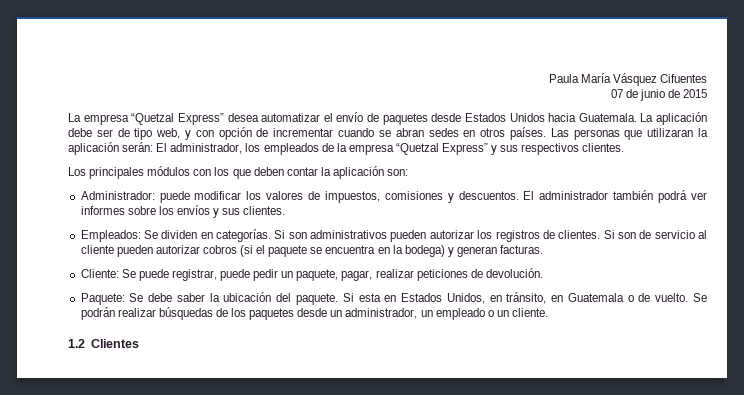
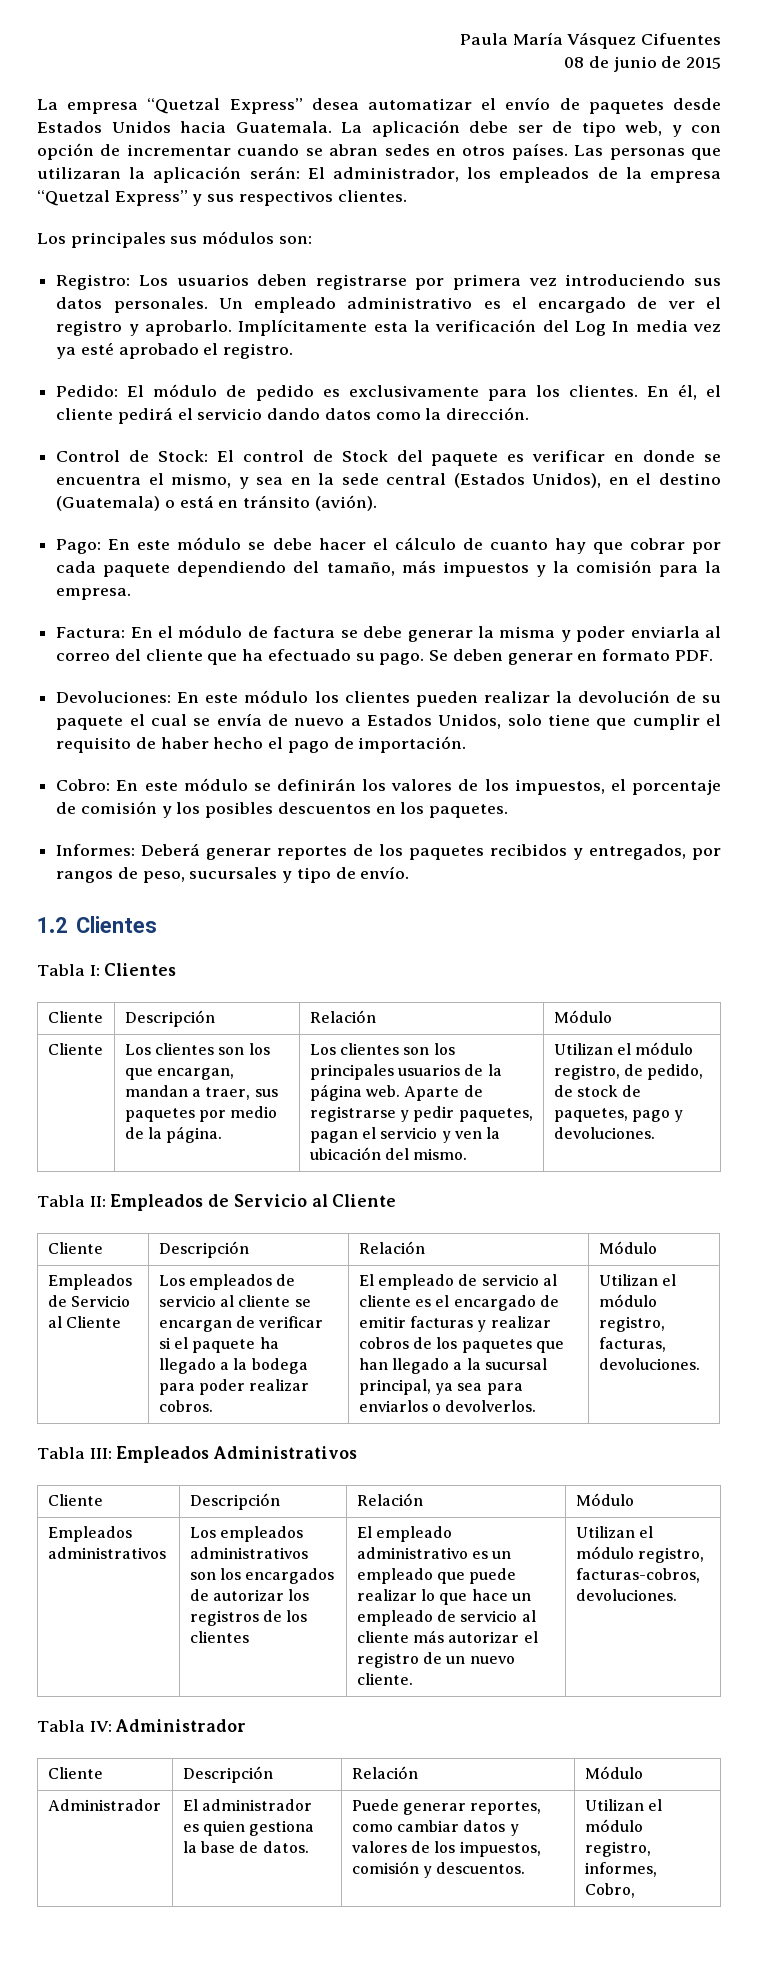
- 07 de junio de 2015
+ 08 de junio de 2015
- Los principales módulos con los que deben contar la aplicación son:
- Administrador: puede modificar los valores de impuestos, comisiones y descuentos. El administrador también podrá ver informes sobre los envíos y sus clientes.
- Empleados: Se dividen en categorías. Si son administrativos pueden autorizar los registros de clientes. Si son de servicio al cliente pueden autorizar cobros (si el paquete se encuentra en la bodega) y generan facturas.
- Cliente: Se puede registrar, puede pedir un paquete, pagar, realizar peticiones de devolución.
- Paquete: Se debe saber la ubicación del paquete. Si esta en Estados Unidos, en tránsito, en Guatemala o de vuelto. Se podrán realizar búsquedas de los paquetes desde un administrador, un empleado o un cliente.
+ Los principales sus módulos son:
+ Registro: Los usuarios deben registrarse por primera vez introduciendo sus datos personales. Un empleado administrativo es el encargado de ver el registro y aprobarlo. Implícitamente esta la verificación del Log In media vez ya esté aprobado el registro.
+ Pedido: El módulo de pedido es exclusivamente para los clientes. En él, el cliente pedirá el servicio dando datos como la dirección.
+ Control de Stock: El control de Stock del paquete es verificar en donde se encuentra el mismo, y sea en la sede central (Estados Unidos), en el destino (Guatemala) o está en tránsito (avión).
+ Pago: En este módulo se debe hacer el cálculo de cuanto hay que cobrar por cada paquete dependiendo del tamaño, más impuestos y la comisión para la empresa.
+ Factura: En el módulo de factura se debe generar la misma y poder enviarla al correo del cliente que ha efectuado su pago. Se deben generar en formato PDF.
+ Devoluciones: En este módulo los clientes pueden realizar la devolución de su paquete el cual se envía de nuevo a Estados Unidos, solo tiene que cumplir el requisito de haber hecho el pago de importación.
+ Cobro: En este módulo se definirán los valores de los impuestos, el porcentaje de comisión y los posibles descuentos en los paquetes.
+ Informes: Deberá generar reportes de los paquetes recibidos y entregados, por rangos de peso, sucursales y tipo de envío.
  1.2 Clientes
+ Tabla I: Clientes
+ Cliente | Descripción | Relación | Módulo
+ Cliente | Los clientes son los que encargan, mandan a traer, sus paquetes por medio de la página. | Los clientes son los principales usuarios de la página web. Aparte de registrarse y pedir paquetes, pagan el servicio y ven la ubicación del mismo. | Utilizan el módulo registro, de pedido, de stock de paquetes, pago y devoluciones.
+ Tabla II: Empleados de Servicio al Cliente
+ Cliente | Descripción | Relación | Módulo
+ Empleados de Servicio al Cliente | Los empleados de servicio al cliente se encargan de verificar si el paquete ha llegado a la bodega para poder realizar cobros. | El empleado de servicio al cliente es el encargado de emitir facturas y realizar cobros de los paquetes que han llegado a la sucursal principal, ya sea para enviarlos o devolverlos. | Utilizan el módulo registro, facturas, devoluciones.
+ Tabla III: Empleados Administrativos
+ Cliente | Descripción | Relación | Módulo
+ Empleados administrativos | Los empleados administrativos son los encargados de autorizar los registros de los clientes | El empleado administrativo es un empleado que puede realizar lo que hace un empleado de servicio al cliente más autorizar el registro de un nuevo cliente. | Utilizan el módulo registro, facturas-cobros, devoluciones.
+ Tabla IV: Administrador
+ Cliente | Descripción | Relación | Módulo
+ Administrador | El administrador es quien gestiona la base de datos. | Puede generar reportes, como cambiar datos y valores de los impuestos, comisión y descuentos. | Utilizan el módulo registro, informes, Cobro,

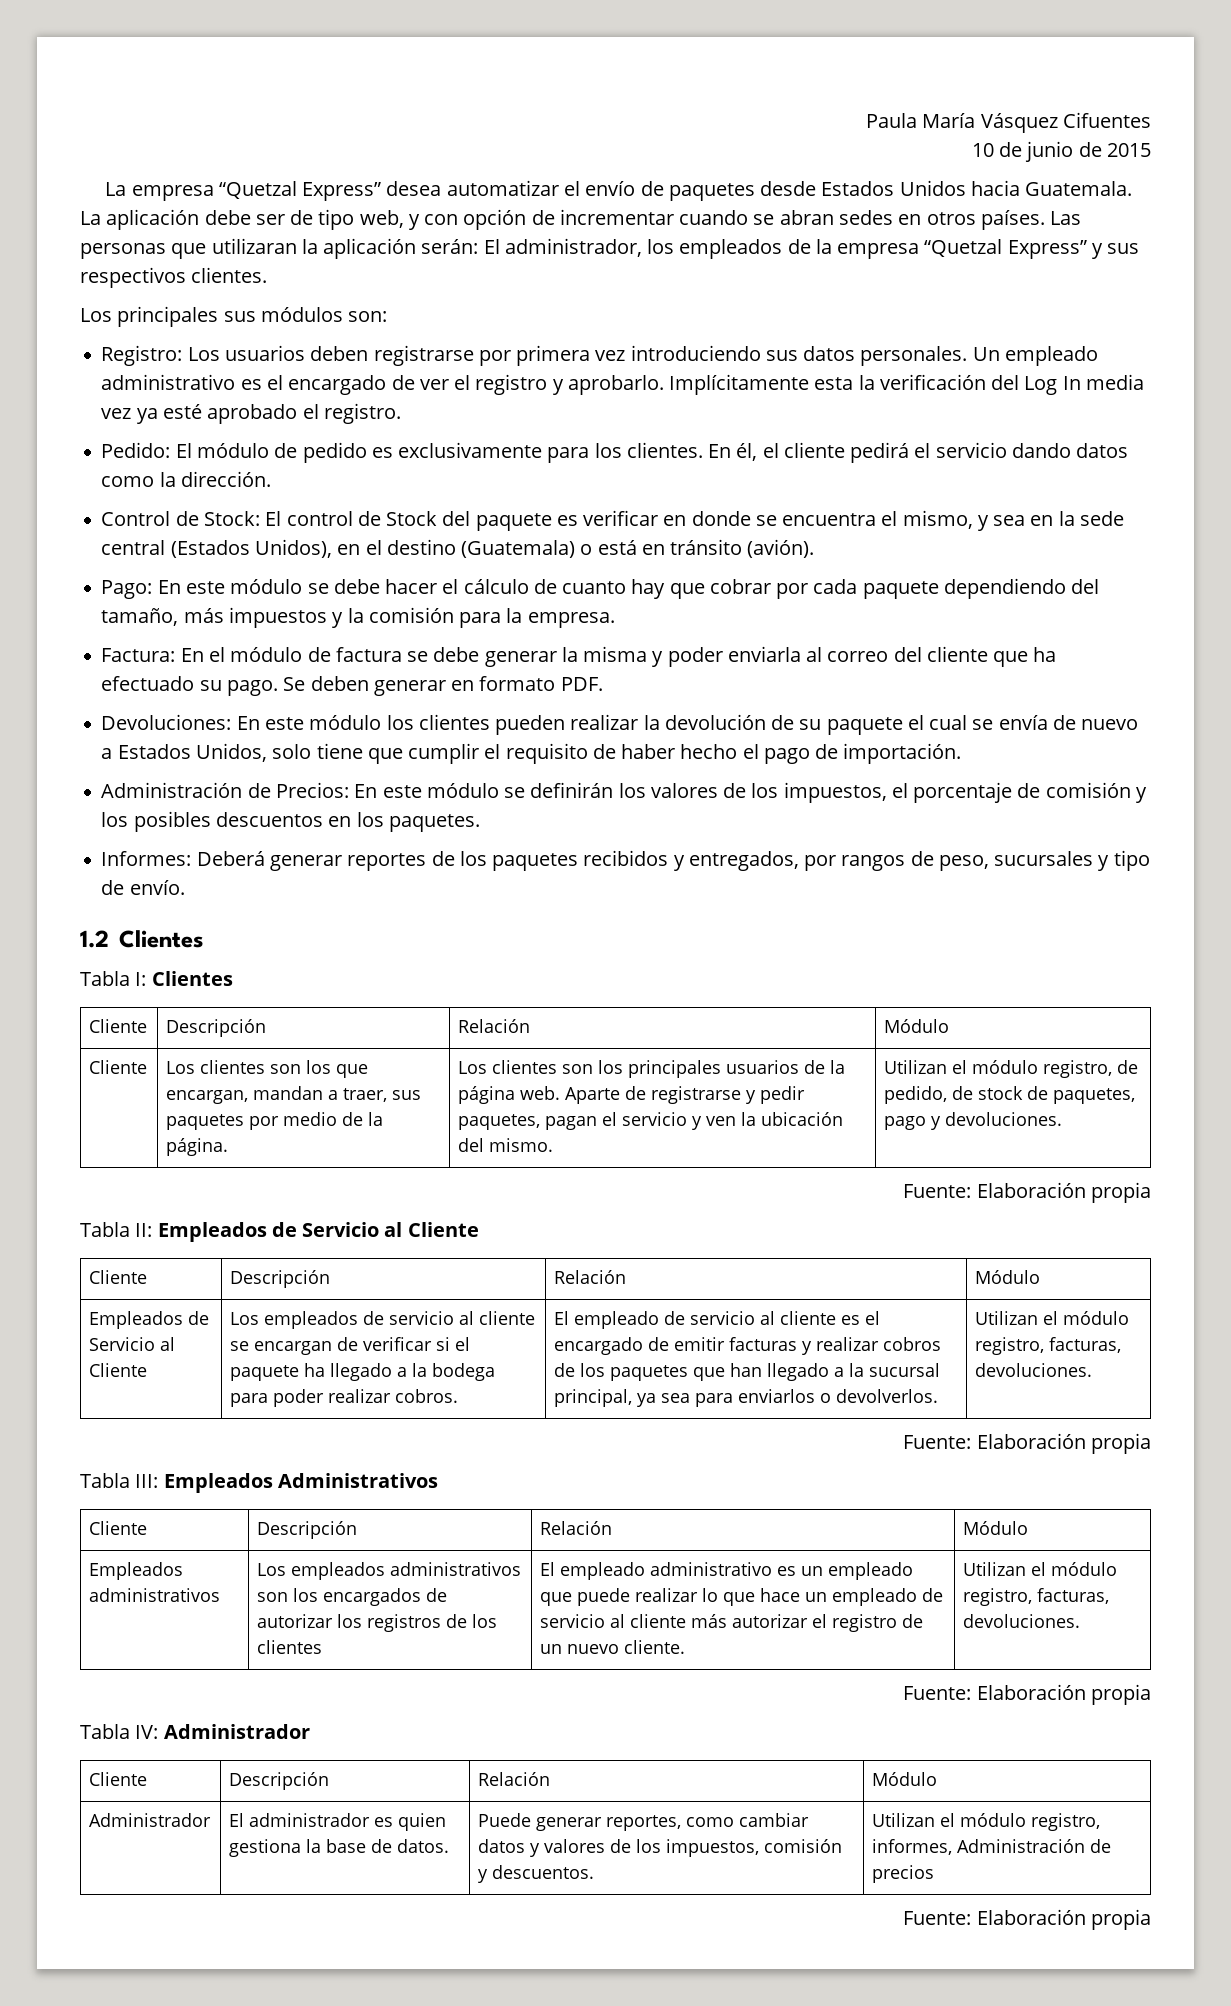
- 08 de junio de 2015
+ 10 de junio de 2015
- Cobro: En este módulo se definirán los valores de los impuestos, el porcentaje de comisión y los posibles descuentos en los paquetes.
+ Administración de Precios: En este módulo se definirán los valores de los impuestos, el porcentaje de comisión y los posibles descuentos en los paquetes.
  Utilizan el módulo registro, de pedido, de stock de paquetes, pago y devoluciones.
+ Fuente: Elaboración propia
  El empleado de servicio al cliente es el encargado de emitir facturas y realizar cobros de los paquetes que han llegado a la sucursal principal, ya sea para enviarlos o devolverlos. | Utilizan el módulo registro, facturas, devoluciones.
+ Fuente: Elaboración propia
- El empleado administrativo es un empleado que puede realizar lo que hace un empleado de servicio al cliente más autorizar el registro de un nuevo cliente. | Utilizan el módulo registro, facturas-cobros, devoluciones.
+ El empleado administrativo es un empleado que puede realizar lo que hace un empleado de servicio al cliente más autorizar el registro de un nuevo cliente. | Utilizan el módulo registro, facturas, devoluciones.
+ Fuente: Elaboración propia
- Administrador | El administrador es quien gestiona la base de datos. | Puede generar reportes, como cambiar datos y valores de los impuestos, comisión y descuentos. | Utilizan el módulo registro, informes, Cobro,
+ Administrador | El administrador es quien gestiona la base de datos. | Puede generar reportes, como cambiar datos y valores de los impuestos, comisión y descuentos. | Utilizan el módulo registro, informes, Administración de precios
+ Fuente: Elaboración propia

